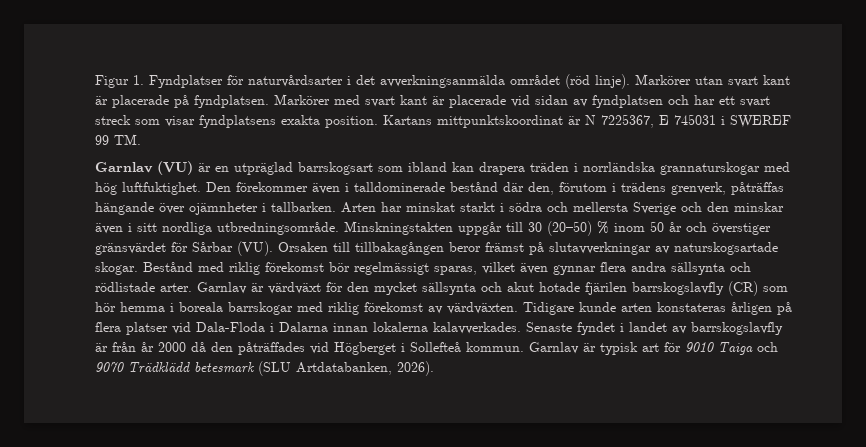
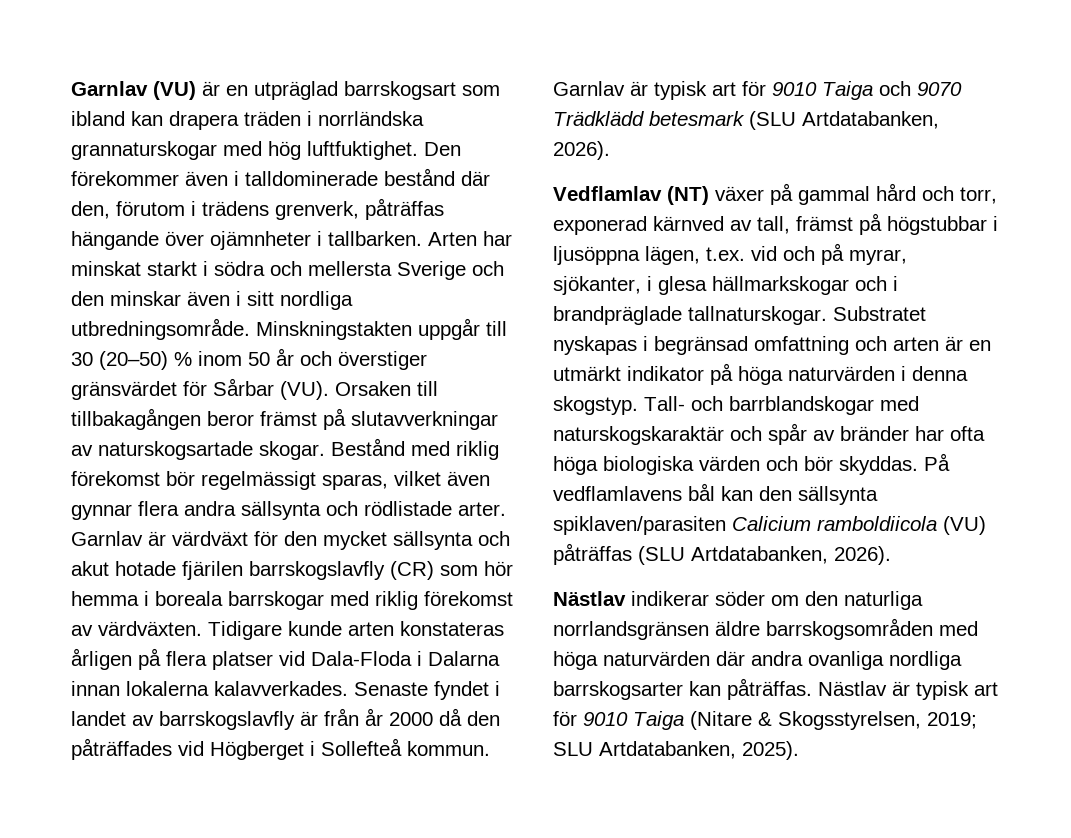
- Figur 1. Fyndplatser för naturvårdsarter i det avverkningsanmälda området (röd linje). Markörer utan svart kant är placerade på fyndplatsen. Markörer med svart kant är placerade vid sidan av fyndplatsen och har ett svart streck som visar fyndplatsens exakta position. Kartans mittpunktskoordinat är N 7225367, E 745031 i SWEREF 99 TM.
+ Vedflamlav (NT) växer på gammal hård och torr, exponerad kärnved av tall, främst på högstubbar i ljusöppna lägen, t.ex. vid och på myrar, sjökanter, i glesa hällmarkskogar och i brandpräglade tallnaturskogar. Substratet nyskapas i begränsad omfattning och arten är en utmärkt indikator på höga naturvärden i denna skogstyp. Tall- och barrblandskogar med naturskogskaraktär och spår av bränder har ofta höga biologiska värden och bör skyddas. På vedflamlavens bål kan den sällsynta spiklaven/parasiten Calicium ramboldiicola (VU) påträffas (SLU Artdatabanken, 2026).
+ Nästlav indikerar söder om den naturliga norrlandsgränsen äldre barrskogsområden med höga naturvärden där andra ovanliga nordliga barrskogsarter kan påträffas. Nästlav är typisk art för 9010 Taiga (Nitare & Skogsstyrelsen, 2019; SLU Artdatabanken, 2025).

